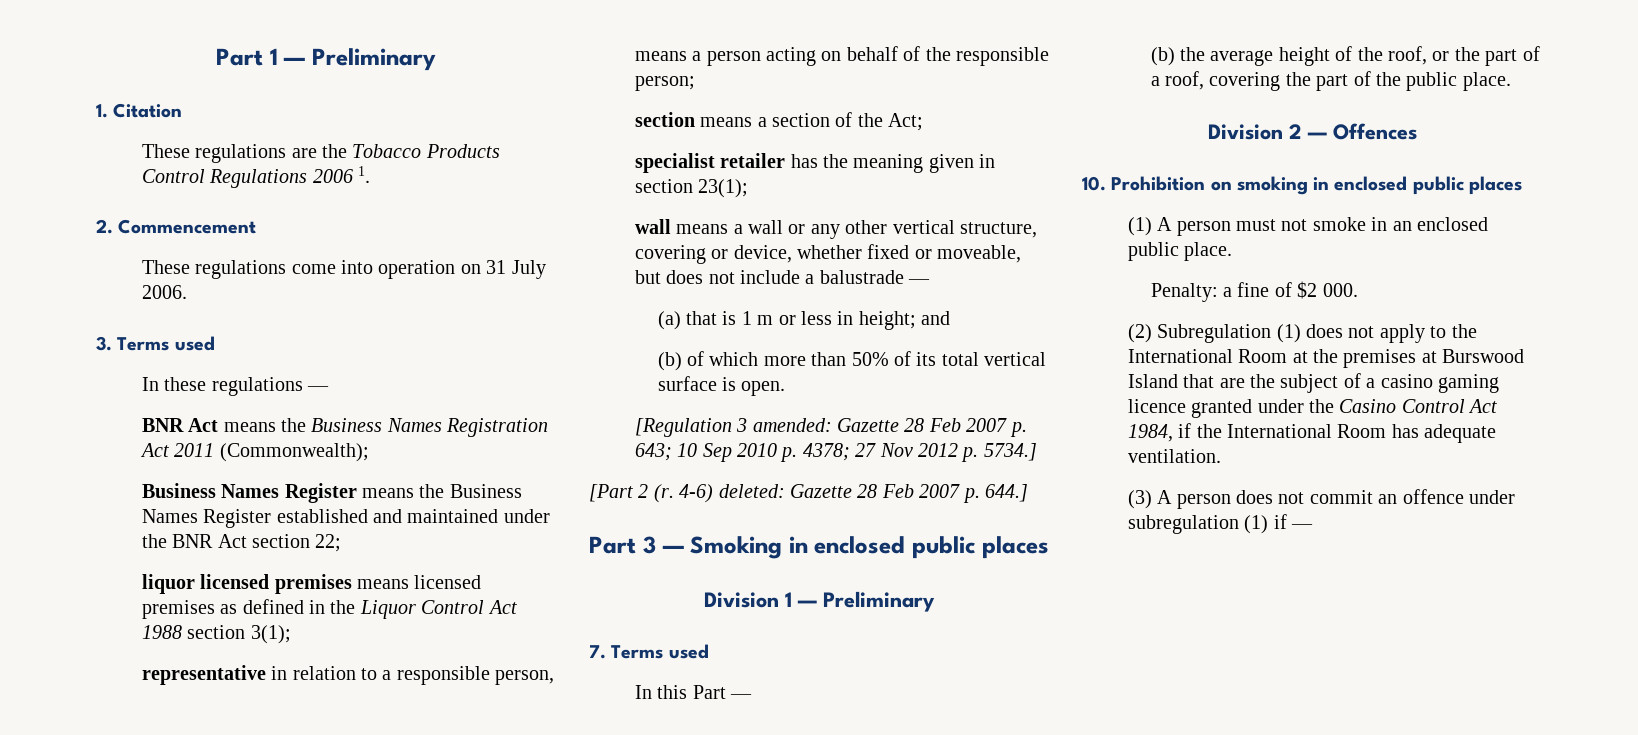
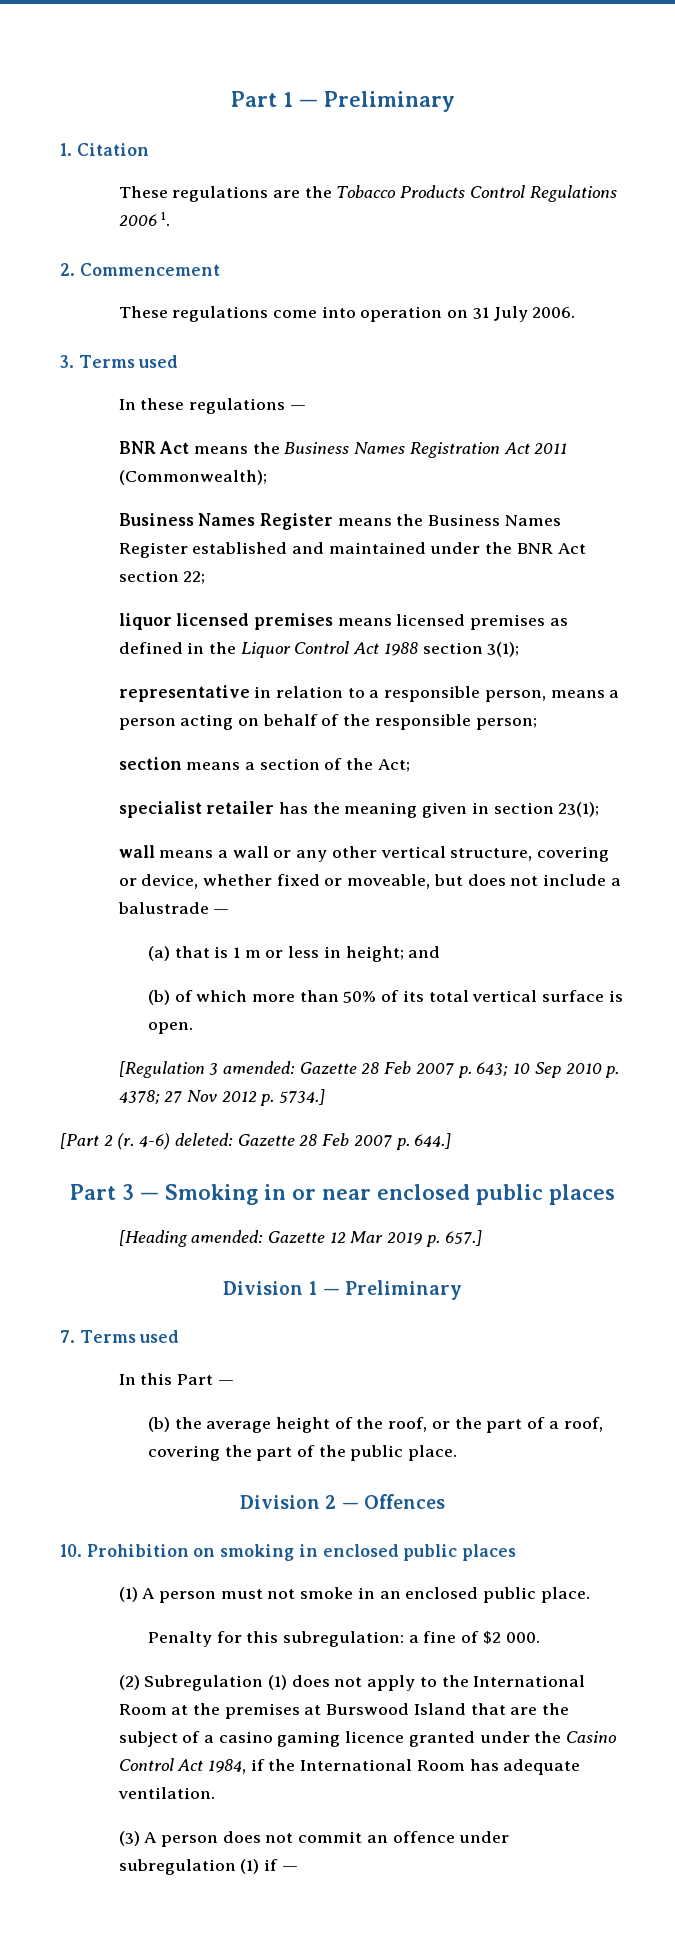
- Part 3 — Smoking in enclosed public places
+ Part 3 — Smoking in or near enclosed public places
+ [Heading amended: Gazette 12 Mar 2019 p. 657.]
- Penalty: a fine of $2 000.
+ Penalty for this subregulation: a fine of $2 000.

